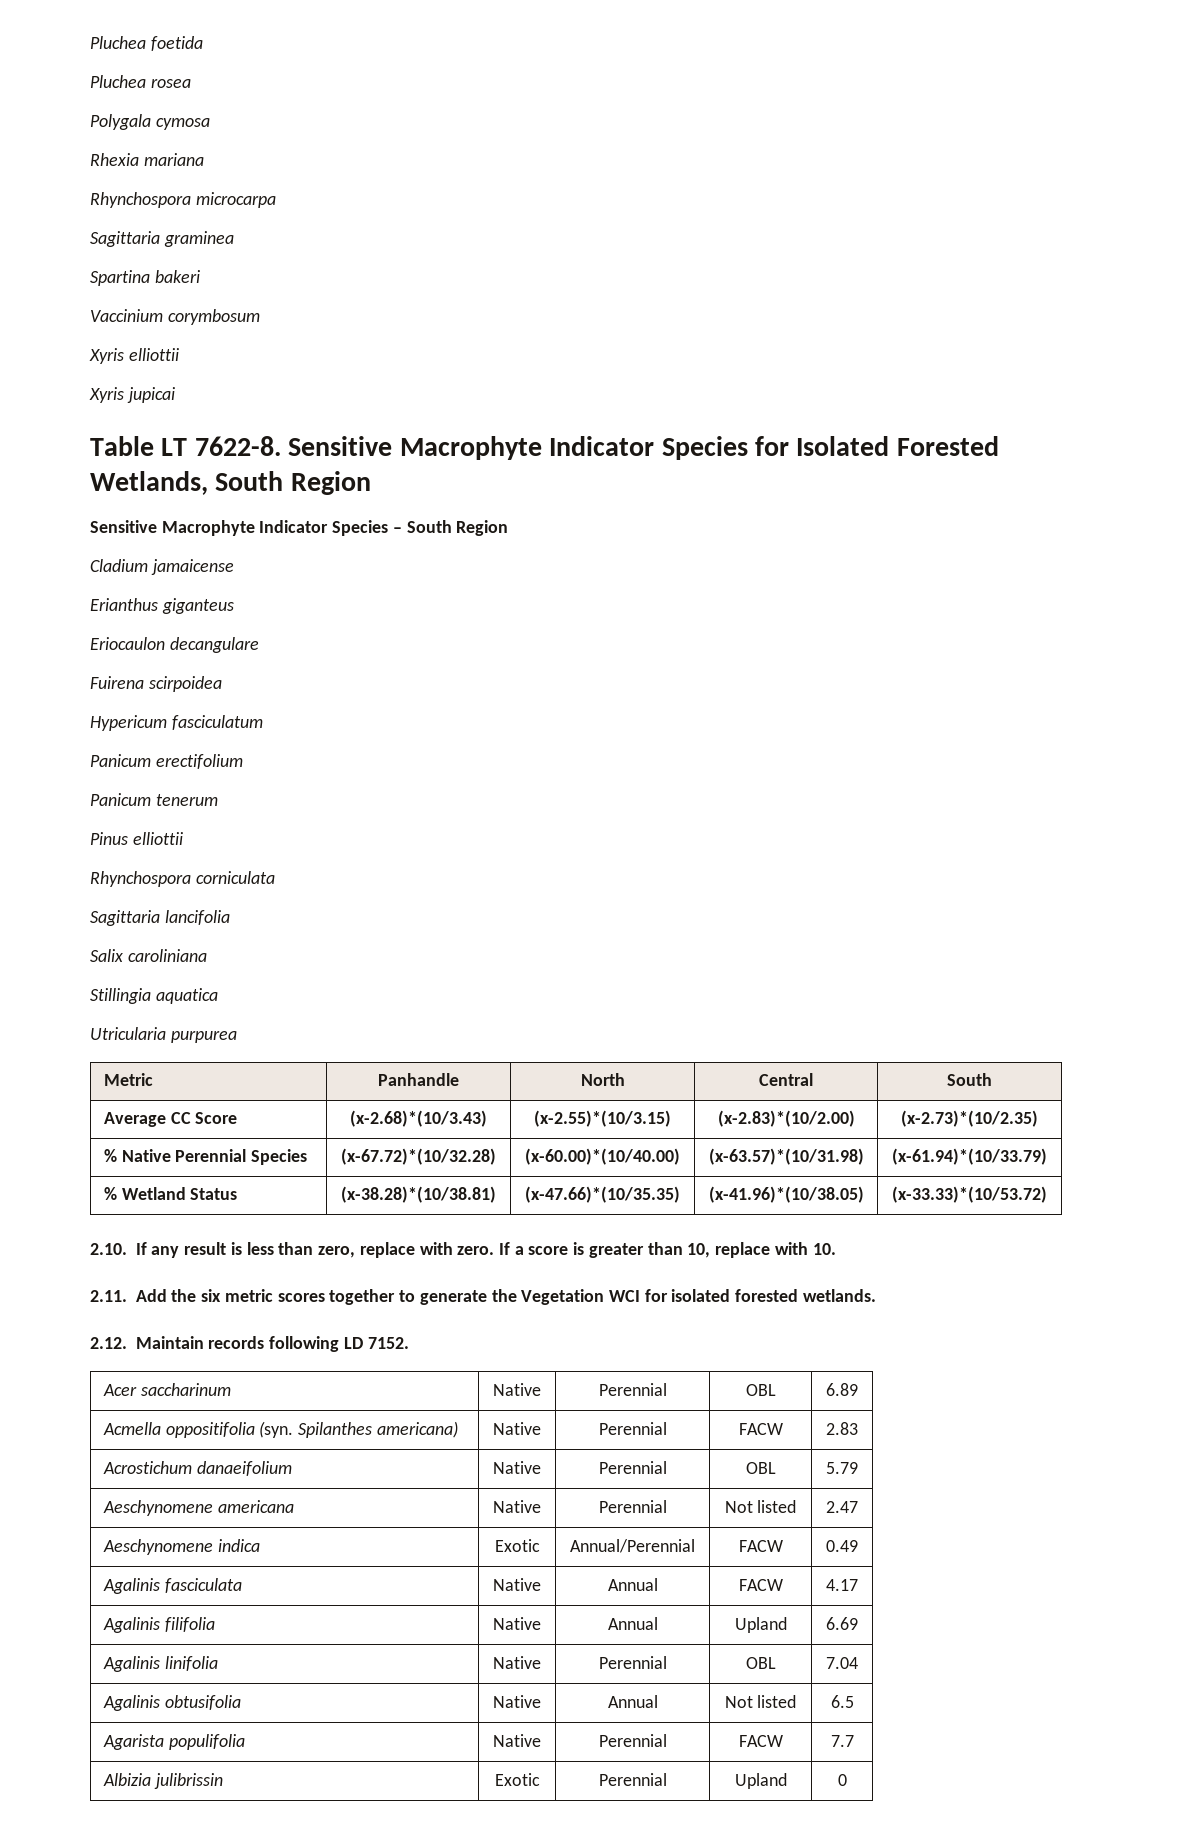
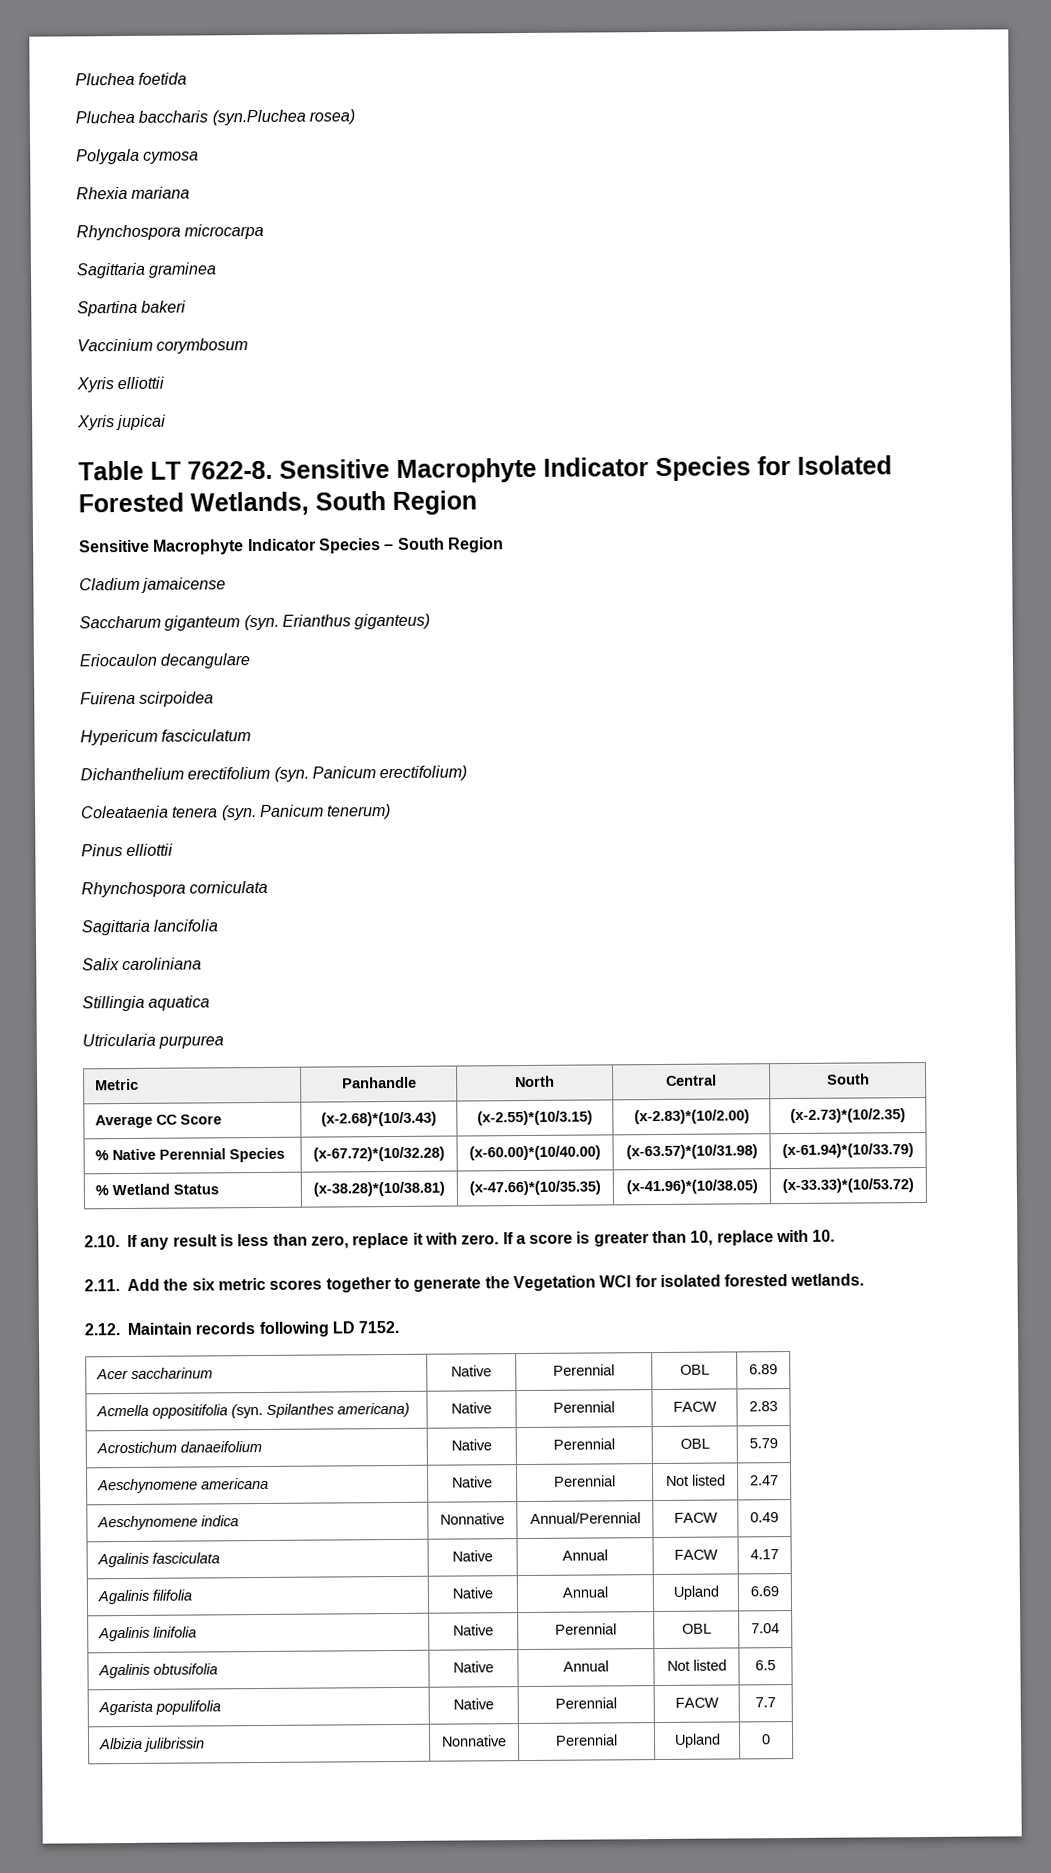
- Pluchea rosea
+ Pluchea baccharis (syn.Pluchea rosea)
- Erianthus giganteus
+ Saccharum giganteum (syn. Erianthus giganteus)
- Panicum erectifolium
- Panicum tenerum
+ Dichanthelium erectifolium (syn. Panicum erectifolium)
+ Coleataenia tenera (syn. Panicum tenerum)
- 2.10. If any result is less than zero, replace with zero.
+ 2.10. If any result is less than zero, replace it with zero.
- Aeschynomene indica | Exotic | Annual/Perennial | FACW | 0.49
+ Aeschynomene indica | Nonnative | Annual/Perennial | FACW | 0.49
- Albizia julibrissin | Exotic | Perennial | Upland | 0
+ Albizia julibrissin | Nonnative | Perennial | Upland | 0

